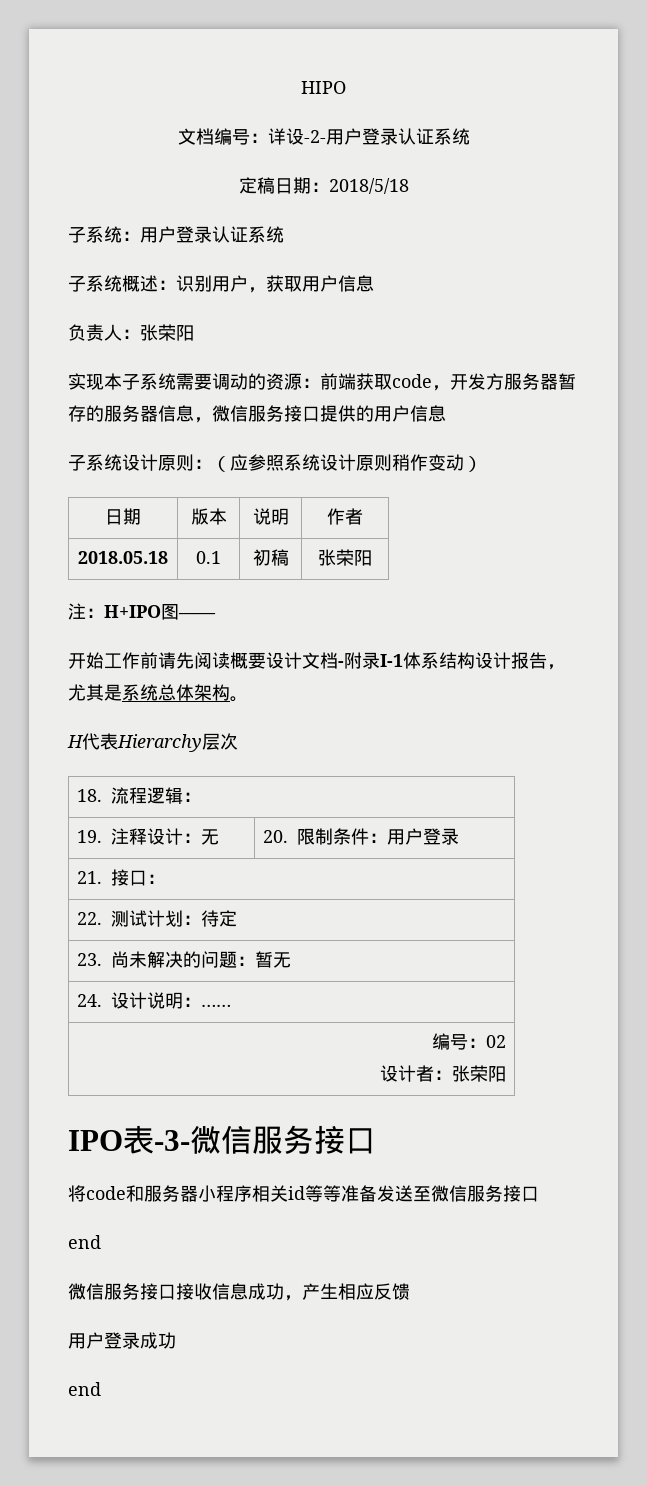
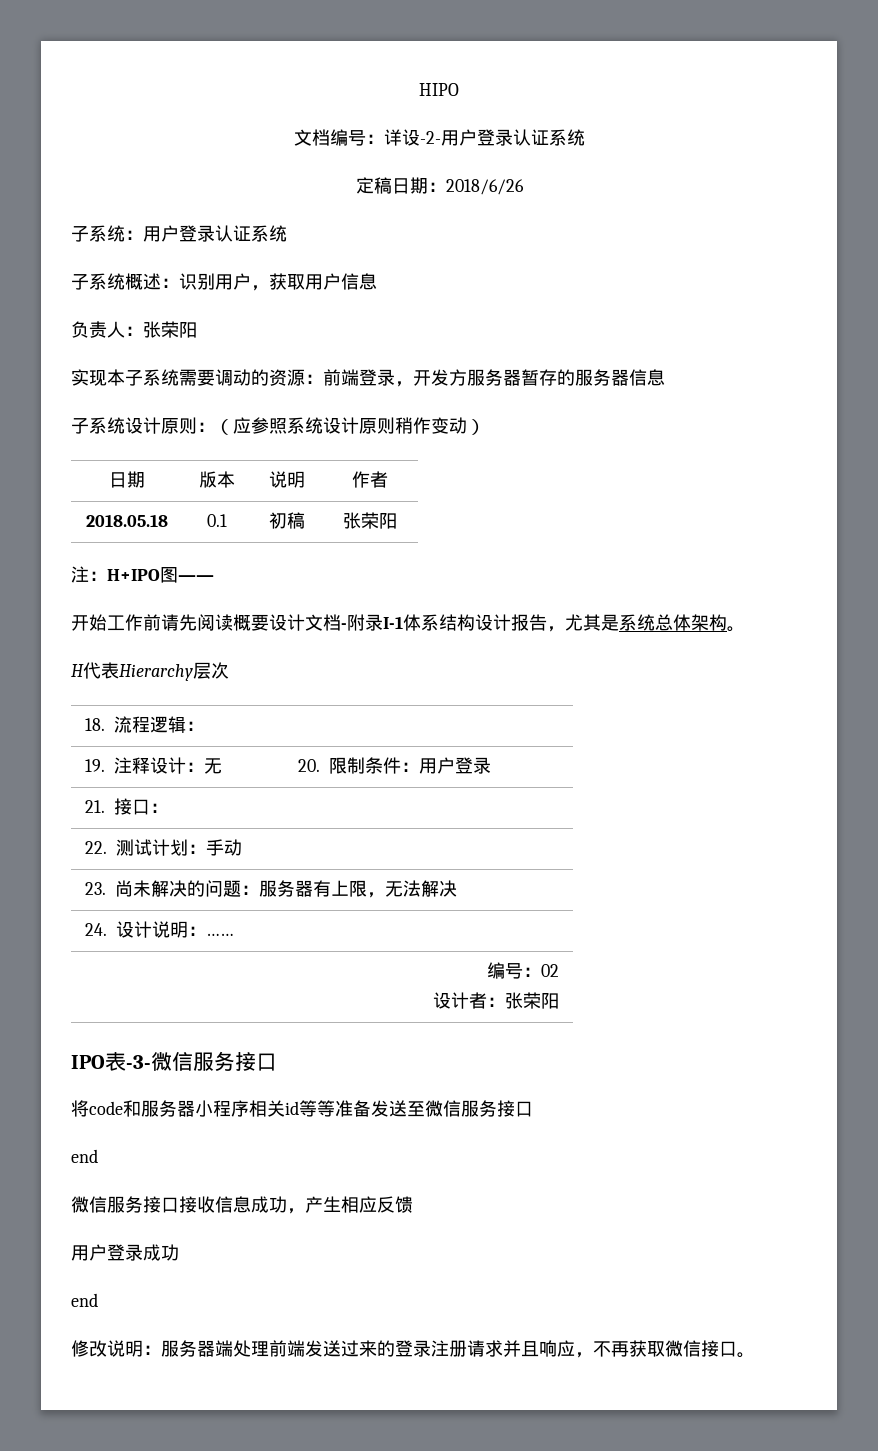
- 定稿日期：2018/5/18
+ 定稿日期：2018/6/26
- 实现本子系统需要调动的资源：前端获取code，开发方服务器暂存的服务器信息，微信服务接口提供的用户信息
+ 实现本子系统需要调动的资源：前端登录，开发方服务器暂存的服务器信息
- 22.测试计划：待定
+ 22.测试计划：手动
- 23.尚未解决的问题：暂无
+ 23.尚未解决的问题：服务器有上限，无法解决
+ 修改说明：服务器端处理前端发送过来的登录注册请求并且响应，不再获取微信接口。

